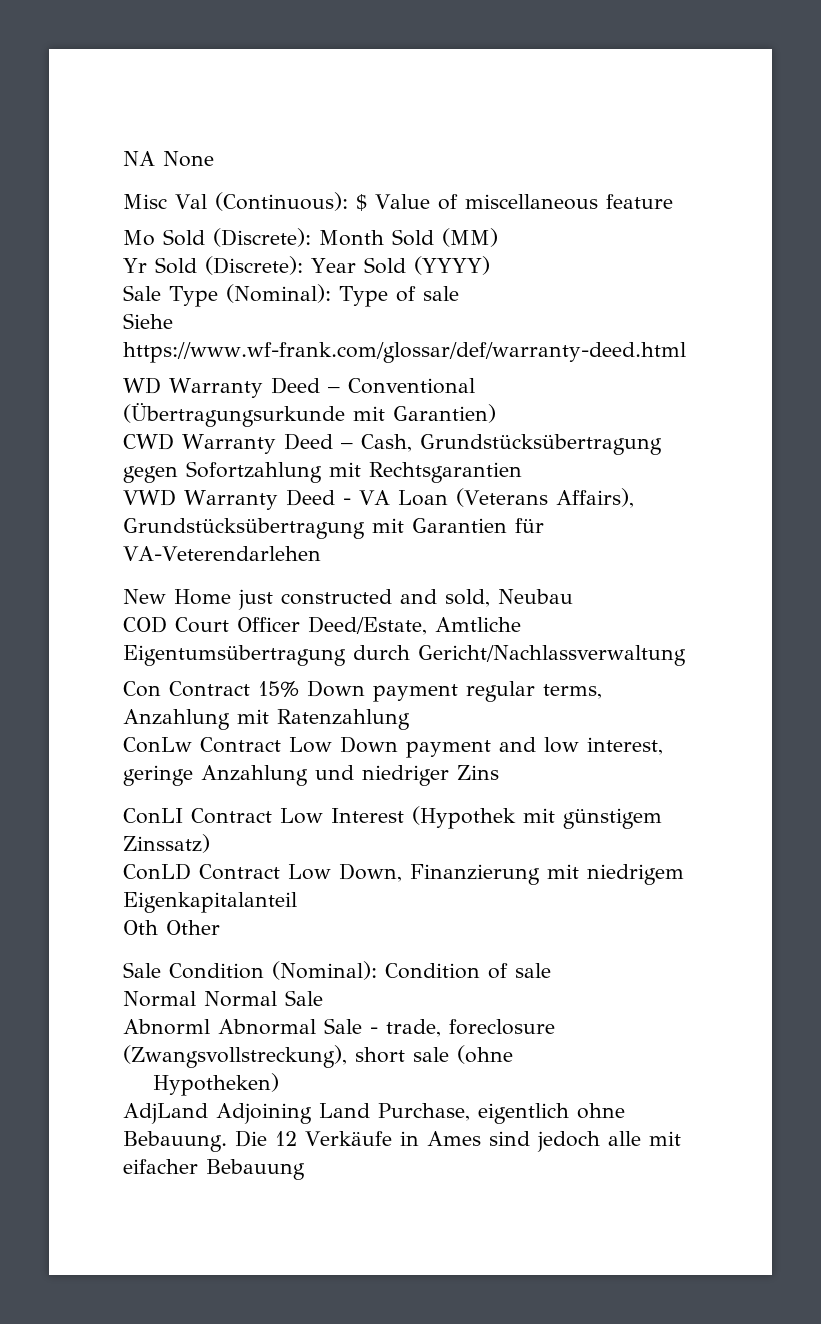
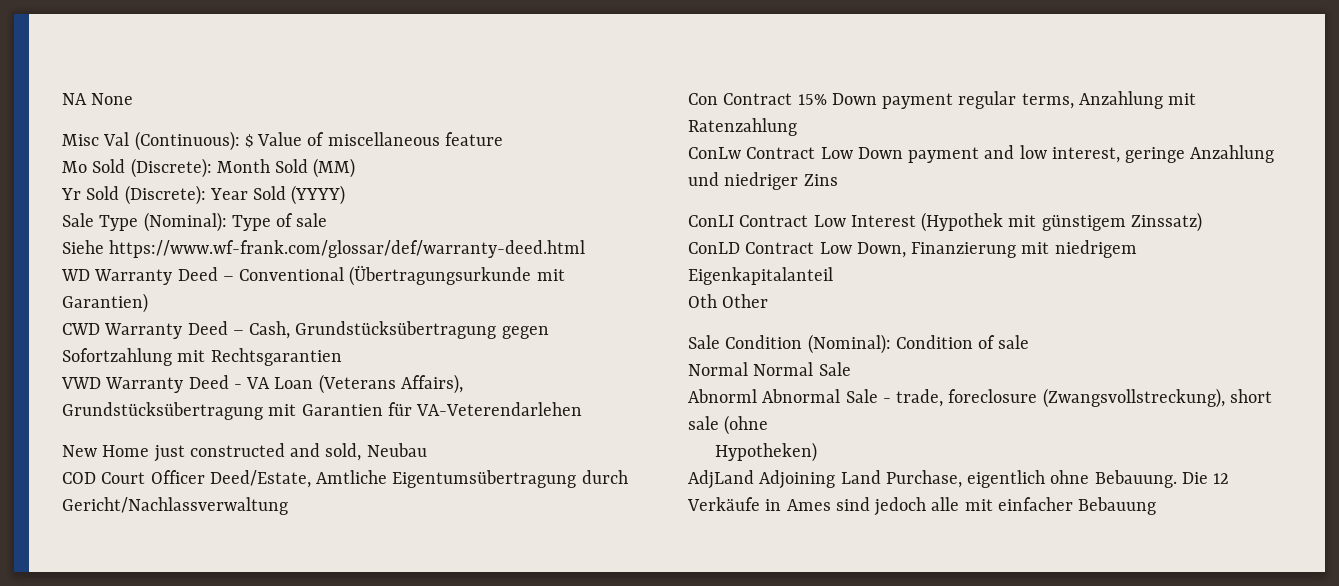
- Die 12 Verkäufe in Ames sind jedoch alle mit eifacher Bebauung
+ Die 12 Verkäufe in Ames sind jedoch alle mit einfacher Bebauung

